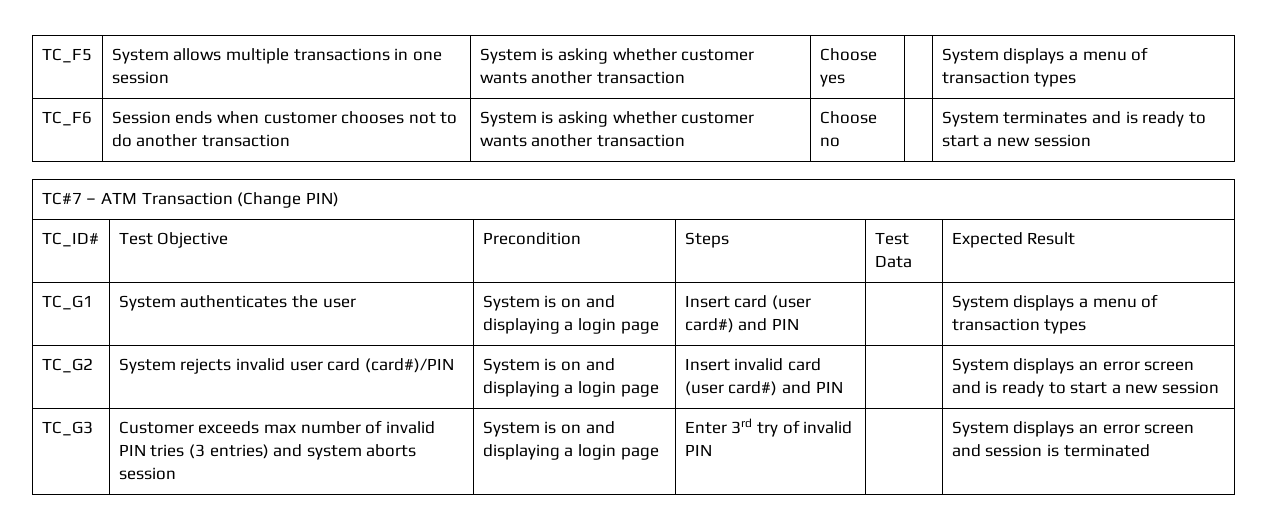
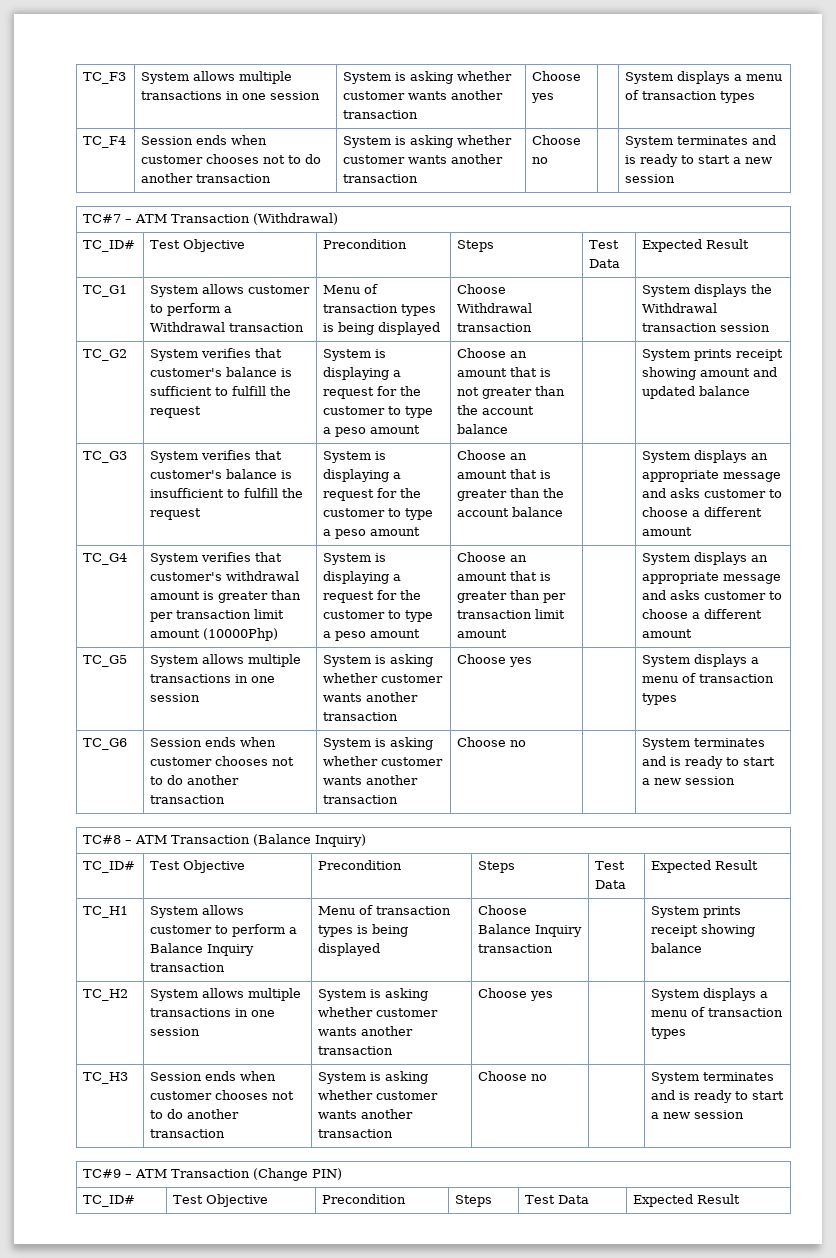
- TC_F5 | System allows multiple transactions in one session | System is asking whether customer wants another transaction | Choose yes | | System displays a menu of transaction types
+ TC_F3 | System allows multiple transactions in one session | System is asking whether customer wants another transaction | Choose yes | | System displays a menu of transaction types
- TC_F6 | Session ends when customer chooses not to do another transaction | System is asking whether customer wants another transaction | Choose no | | System terminates and is ready to start a new session
+ TC_F4 | Session ends when customer chooses not to do another transaction | System is asking whether customer wants another transaction | Choose no | | System terminates and is ready to start a new session
- TC#7 – ATM Transaction (Change PIN)
+ TC#7 – ATM Transaction (Withdrawal)
- TC_G1 | System authenticates the user | System is on and displaying a login page | Insert card (user card#) and PIN | | System displays a menu of transaction types
- TC_G2 | System rejects invalid user card (card#)/PIN | System is on and displaying a login page | Insert invalid card (user card#) and PIN | | System displays an error screen and is ready to start a new session
- TC_G3 | Customer exceeds max number of invalid PIN tries (3 entries) and system aborts session | System is on and displaying a login page | Enter 3rd try of invalid PIN | | System displays an error screen and session is terminated
+ TC_G1 | System allows customer to perform a Withdrawal transaction | Menu of transaction types is being displayed | Choose Withdrawal transaction | | System displays the Withdrawal transaction session
+ TC_G2 | System verifies that customer's balance is sufficient to fulfill the request | System is displaying a request for the customer to type a peso amount | Choose an amount that is not greater than the account balance | | System prints receipt showing amount and updated balance
+ TC_G3 | System verifies that customer's balance is insufficient to fulfill the request | System is displaying a request for the customer to type a peso amount | Choose an amount that is greater than the account balance | | System displays an appropriate message and asks customer to choose a different amount
+ TC_G4 | System verifies that customer's withdrawal amount is greater than per transaction limit amount (10000Php) | System is displaying a request for the customer to type a peso amount | Choose an amount that is greater than per transaction limit amount | | System displays an appropriate message and asks customer to choose a different amount
+ TC_G5 | System allows multiple transactions in one session | System is asking whether customer wants another transaction | Choose yes | | System displays a menu of transaction types
+ TC_G6 | Session ends when customer chooses not to do another transaction | System is asking whether customer wants another transaction | Choose no | | System terminates and is ready to start a new session
+ TC#8 – ATM Transaction (Balance Inquiry)
+ TC_ID# | Test Objective | Precondition | Steps | Test Data | Expected Result
+ TC_H1 | System allows customer to perform a Balance Inquiry transaction | Menu of transaction types is being displayed | Choose Balance Inquiry transaction | | System prints receipt showing balance
+ TC_H2 | System allows multiple transactions in one session | System is asking whether customer wants another transaction | Choose yes | | System displays a menu of transaction types
+ TC_H3 | Session ends when customer chooses not to do another transaction | System is asking whether customer wants another transaction | Choose no | | System terminates and is ready to start a new session
+ TC#9 – ATM Transaction (Change PIN)
+ TC_ID# | Test Objective | Precondition | Steps | Test Data | Expected Result

